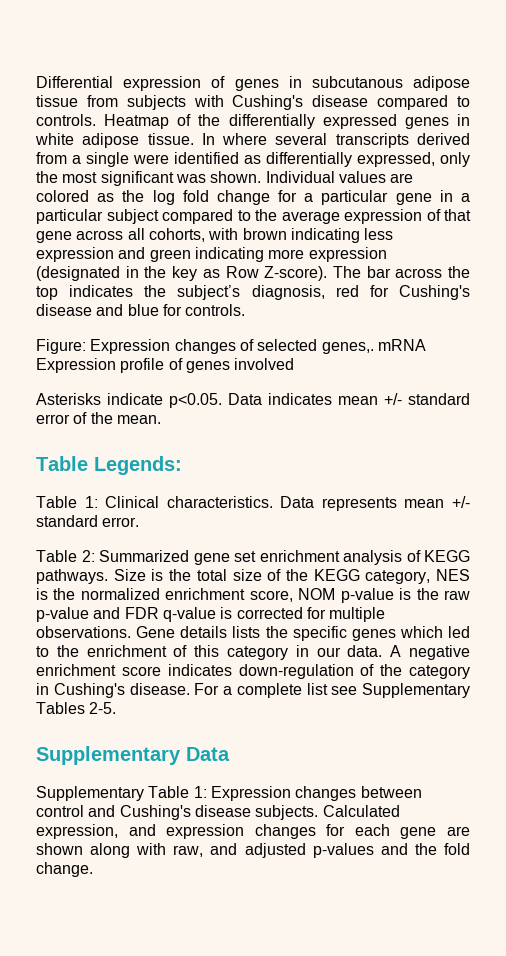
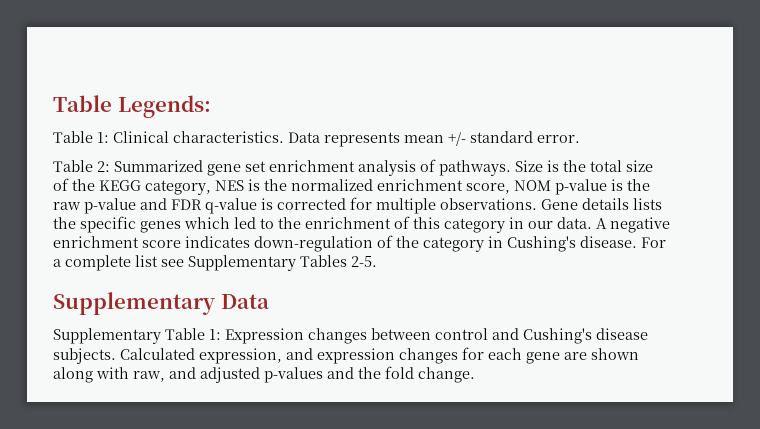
- Differential expression of genes in subcutanous adipose tissue from subjects with Cushing's disease compared to controls. Heatmap of the differentially expressed genes in white adipose tissue. In where several transcripts derived from a single were identified as differentially expressed, only the most significant was shown. Individual values are colored as the log fold change for a particular gene in a particular subject compared to the average expression of that gene across all cohorts, with brown indicating less expression and green indicating more expression (designated in the key as Row Z-score). The bar across the top indicates the subject’s diagnosis, red for Cushing's disease and blue for controls.
- Figure: Expression changes of selected genes,. mRNA Expression profile of genes involved
- Asterisks indicate p<0.05. Data indicates mean +/- standard error of the mean.
- Table 2: Summarized gene set enrichment analysis of KEGG pathways.
+ Table 2: Summarized gene set enrichment analysis of pathways.

